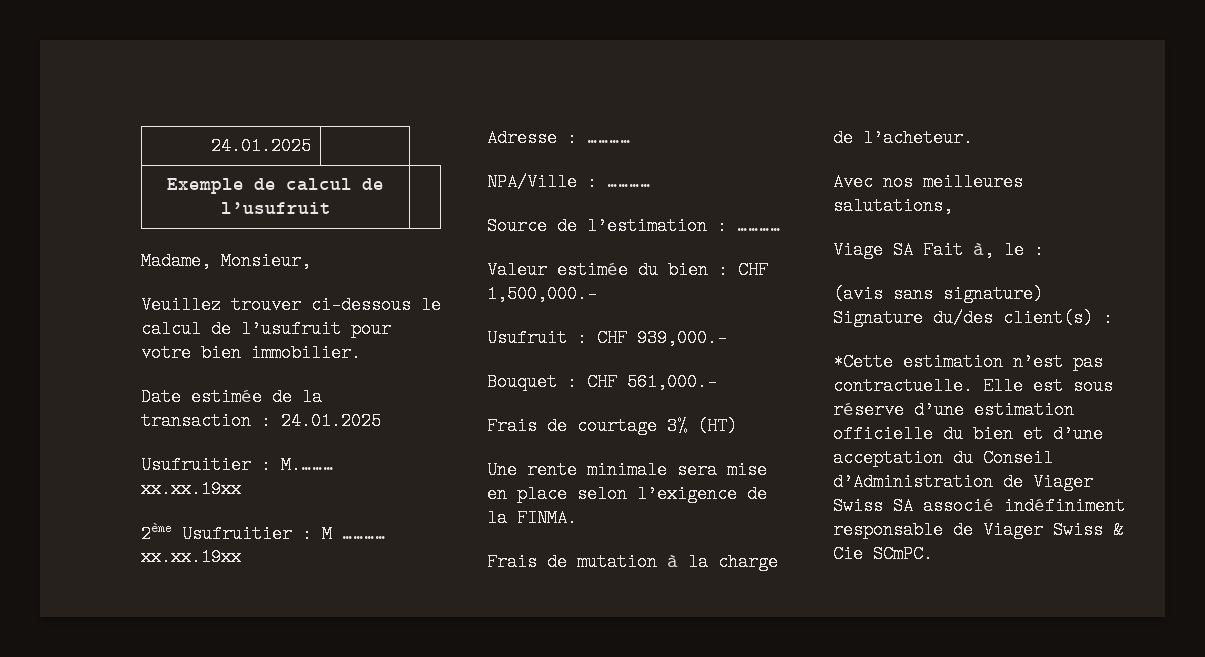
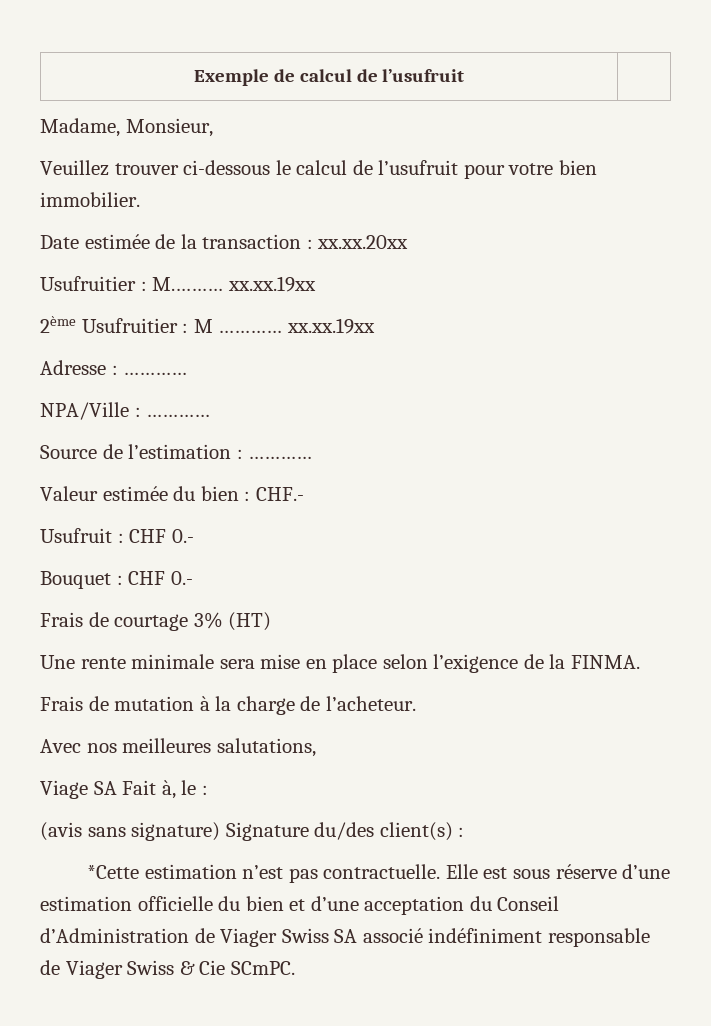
- 24.01.2025 |
- Date estimée de la transaction : 24.01.2025
+ Date estimée de la transaction : xx.xx.20xx
- Valeur estimée du bien : CHF 1,500,000.-
+ Valeur estimée du bien : CHF.-
- Usufruit : CHF 939,000.-
+ Usufruit : CHF 0.-
- Bouquet : CHF 561,000.-
+ Bouquet : CHF 0.-

